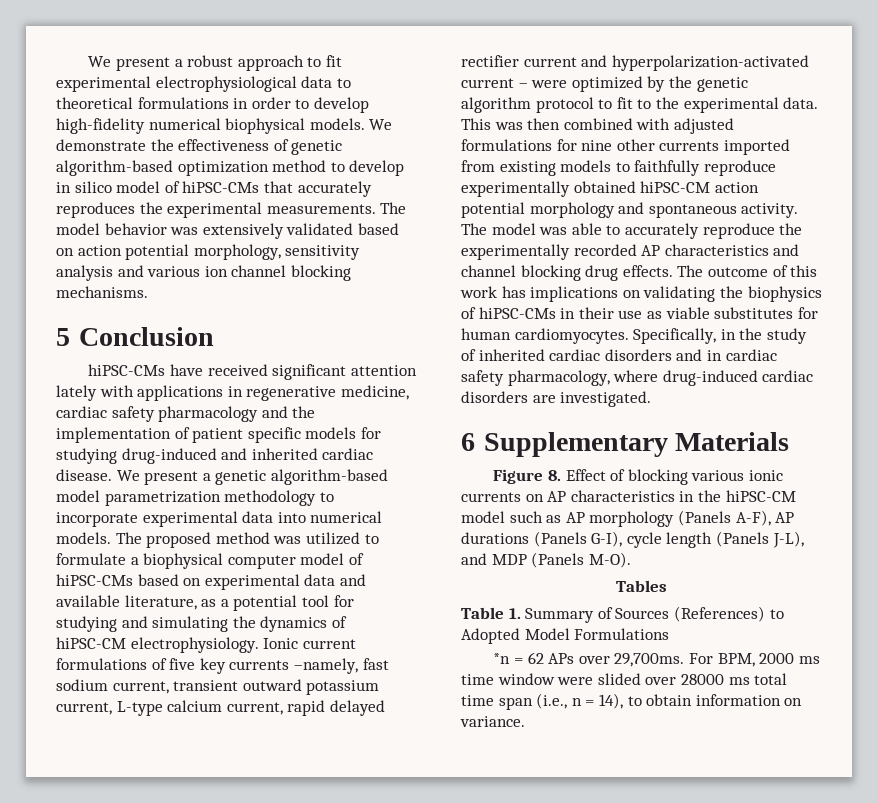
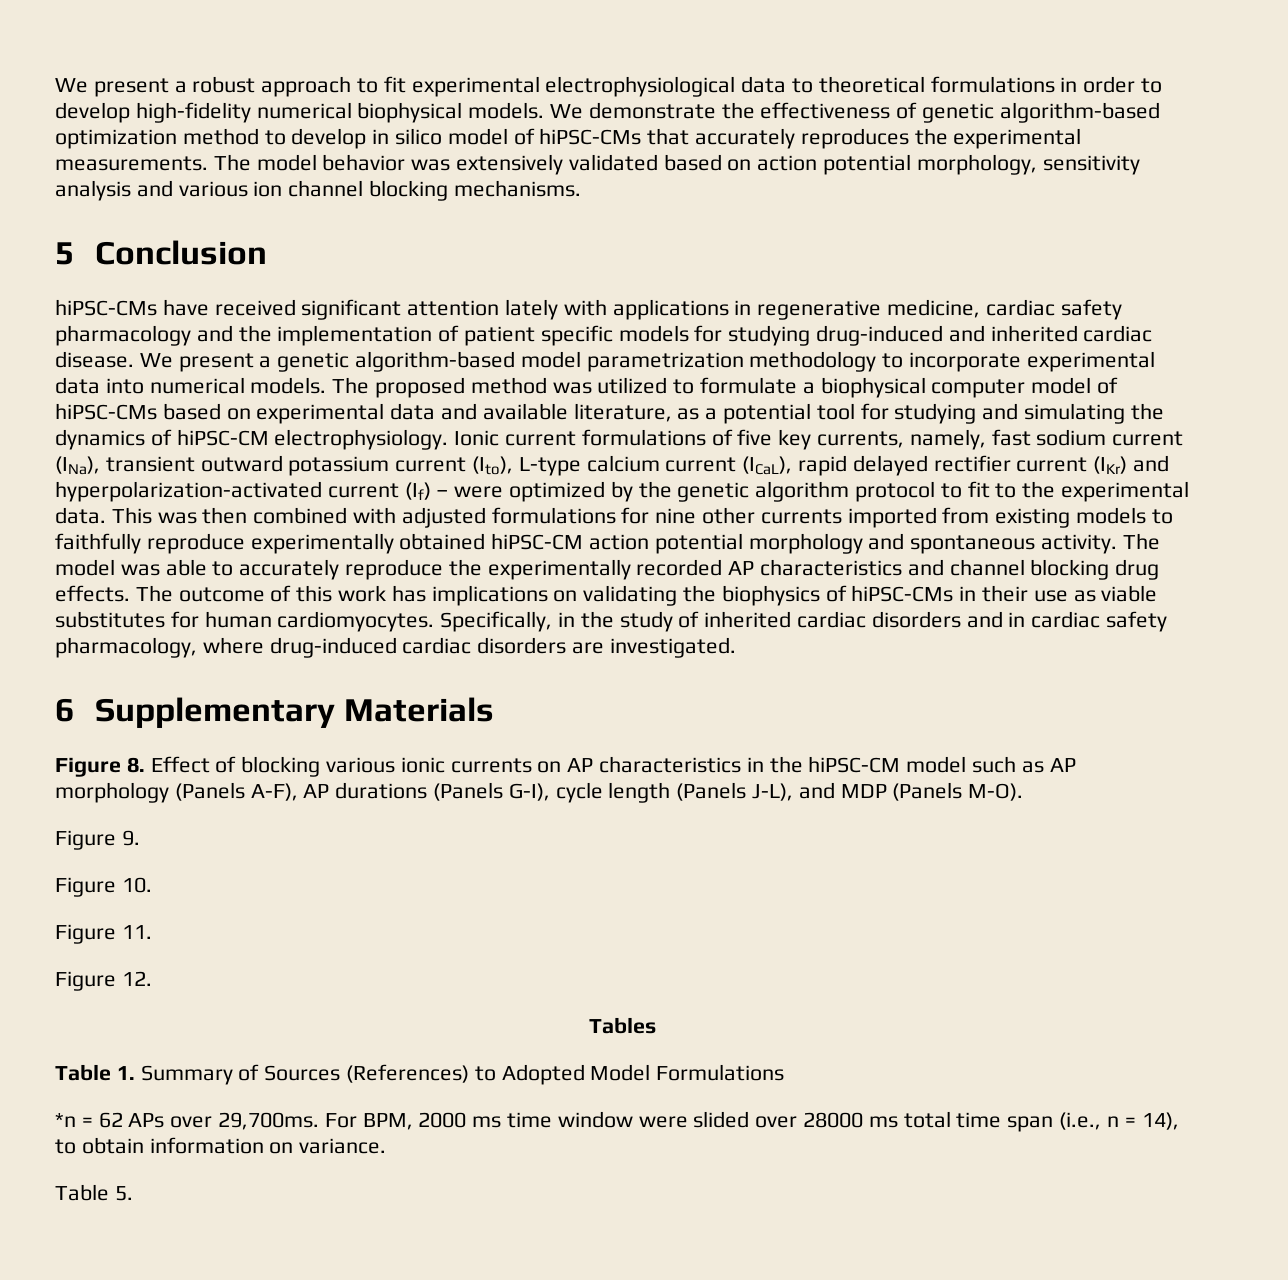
- Ionic current formulations of five key currents –namely, fast sodium current, transient outward potassium current, L-type calcium current, rapid delayed rectifier current and hyperpolarization-activated current – were optimized by the genetic algorithm protocol to fit to the experimental data.
+ Ionic current formulations of five key currents, namely, fast sodium current (INa), transient outward potassium current (Ito), L-type calcium current (ICaL), rapid delayed rectifier current (IKr) and hyperpolarization-activated current (If) – were optimized by the genetic algorithm protocol to fit to the experimental data.
+ Figure 9.
+ Figure 10.
+ Figure 11.
+ Figure 12.
+ Table 5.

